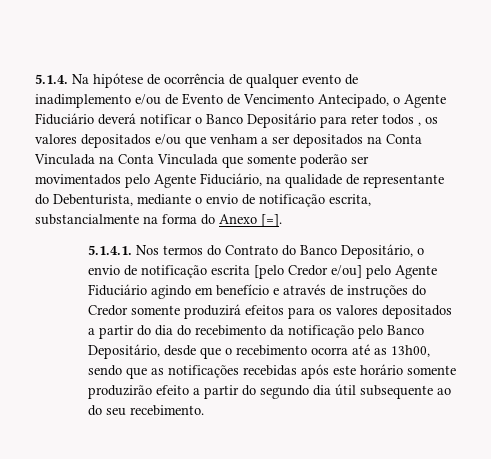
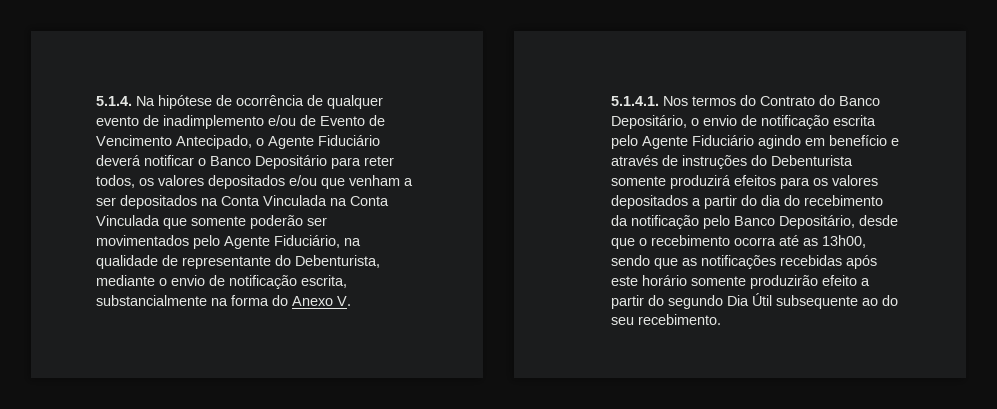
- 5.1.4. Na hipótese de ocorrência de qualquer evento de inadimplemento e/ou de Evento de Vencimento Antecipado, o Agente Fiduciário deverá notificar o Banco Depositário para reter todos , os valores depositados e/ou que venham a ser depositados na Conta Vinculada na Conta Vinculada que somente poderão ser movimentados pelo Agente Fiduciário, na qualidade de representante do Debenturista, mediante o envio de notificação escrita, substancialmente na forma do Anexo [=].
+ 5.1.4. Na hipótese de ocorrência de qualquer evento de inadimplemento e/ou de Evento de Vencimento Antecipado, o Agente Fiduciário deverá notificar o Banco Depositário para reter todos, os valores depositados e/ou que venham a ser depositados na Conta Vinculada na Conta Vinculada que somente poderão ser movimentados pelo Agente Fiduciário, na qualidade de representante do Debenturista, mediante o envio de notificação escrita, substancialmente na forma do Anexo V.
- 5.1.4.1. Nos termos do Contrato do Banco Depositário, o envio de notificação escrita [pelo Credor e/ou] pelo Agente Fiduciário agindo em benefício e através de instruções do Credor somente produzirá efeitos para os valores depositados a partir do dia do recebimento da notificação pelo Banco Depositário, desde que o recebimento ocorra até as 13h00, sendo que as notificações recebidas após este horário somente produzirão efeito a partir do segundo dia útil subsequente ao do seu recebimento.
+ 5.1.4.1. Nos termos do Contrato do Banco Depositário, o envio de notificação escrita pelo Agente Fiduciário agindo em benefício e através de instruções do Debenturista somente produzirá efeitos para os valores depositados a partir do dia do recebimento da notificação pelo Banco Depositário, desde que o recebimento ocorra até as 13h00, sendo que as notificações recebidas após este horário somente produzirão efeito a partir do segundo Dia Útil subsequente ao do seu recebimento.

